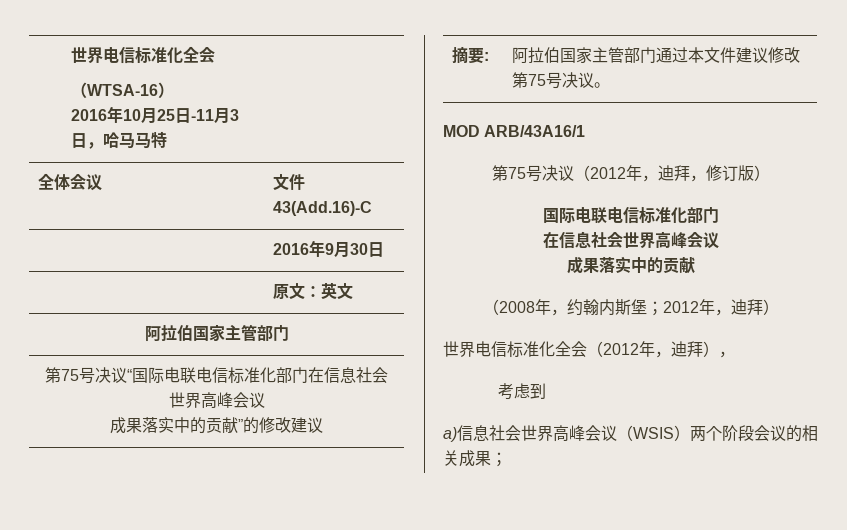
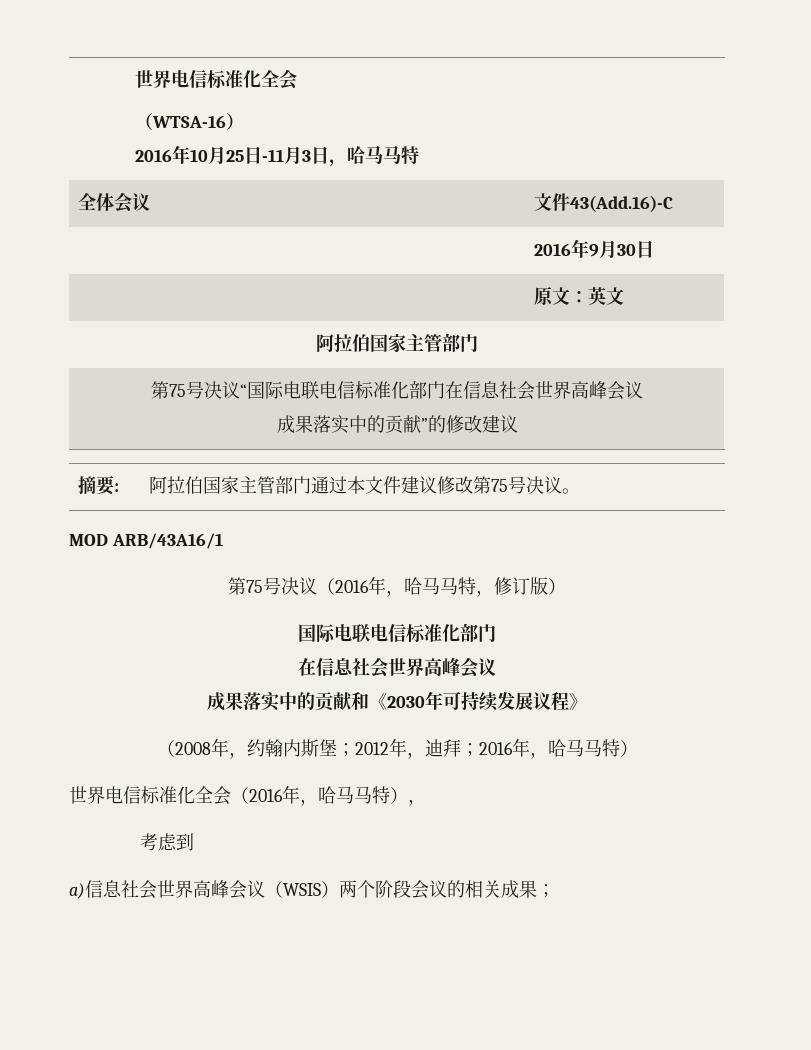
- 第75号决议（2012年，迪拜，修订版）
+ 第75号决议（2016年，哈马马特，修订版）
  国际电联电信标准化部门
  在信息社会世界高峰会议
- 成果落实中的贡献
+ 成果落实中的贡献和《2030年可持续发展议程》
- （2008年，约翰内斯堡；2012年，迪拜）
+ （2008年，约翰内斯堡；2012年，迪拜；2016年，哈马马特）
- 世界电信标准化全会（2012年，迪拜），
+ 世界电信标准化全会（2016年，哈马马特），

